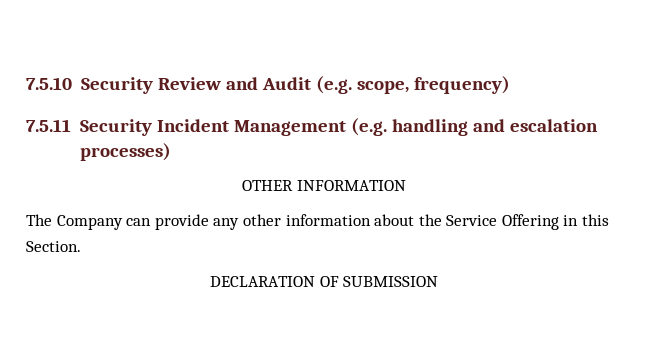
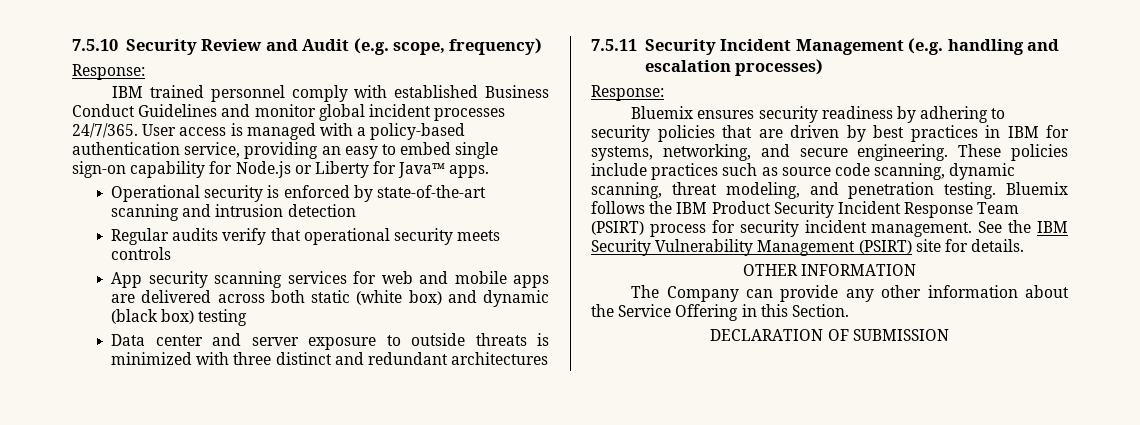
  7.5.10 Security Review and Audit (e.g. scope, frequency)
+ Response:
+ IBM trained personnel comply with established Business Conduct Guidelines and monitor global incident processes 24/7/365. User access is managed with a policy-based authentication service, providing an easy to embed single sign-on capability for Node.js or Liberty for Java™ apps.
+ Operational security is enforced by state-of-the-art scanning and intrusion detection
+ Regular audits verify that operational security meets controls
+ App security scanning services for web and mobile apps are delivered across both static (white box) and dynamic (black box) testing
+ Data center and server exposure to outside threats is minimized with three distinct and redundant architectures
  7.5.11 Security Incident Management (e.g. handling and escalation processes)
+ Response:
+ Bluemix ensures security readiness by adhering to security policies that are driven by best practices in IBM for systems, networking, and secure engineering. These policies include practices such as source code scanning, dynamic scanning, threat modeling, and penetration testing. Bluemix follows the IBM Product Security Incident Response Team (PSIRT) process for security incident management. See the IBM Security Vulnerability Management (PSIRT) site for details.

